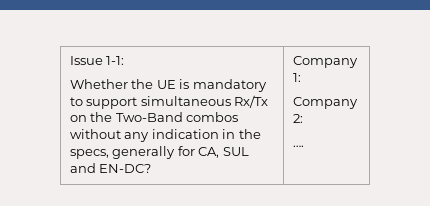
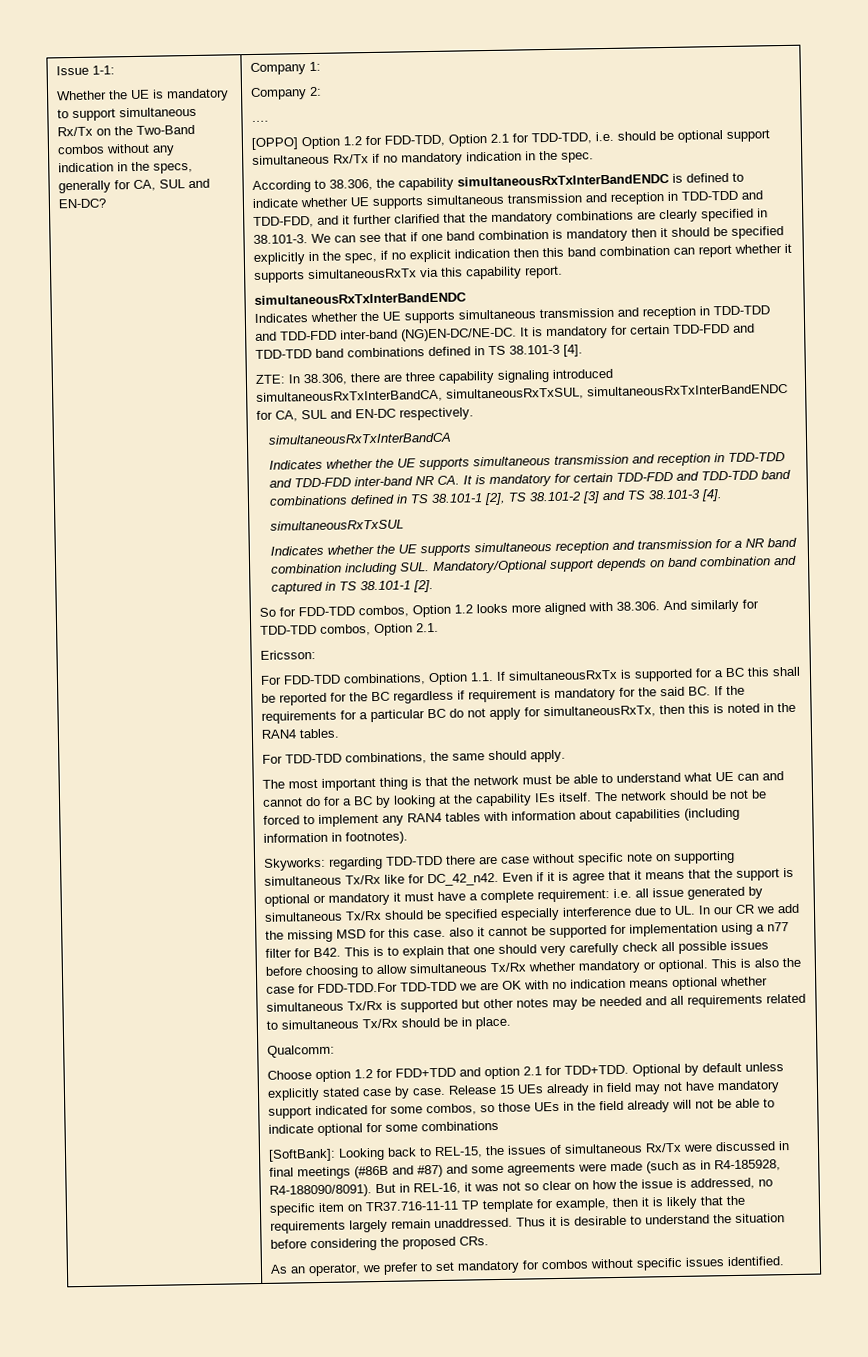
+ [OPPO] Option 1.2 for FDD-TDD, Option 2.1 for TDD-TDD, i.e. should be optional support simultaneous Rx/Tx if no mandatory indication in the spec.
+ According to 38.306, the capability simultaneousRxTxInterBandENDC is defined to indicate whether UE supports simultaneous transmission and reception in TDD-TDD and TDD-FDD, and it further clarified that the mandatory combinations are clearly specified in 38.101-3. We can see that if one band combination is mandatory then it should be specified explicitly in the spec, if no explicit indication then this band combination can report whether it supports simultaneousRxTx via this capability report.
+ simultaneousRxTxInterBandENDC
+ Indicates whether the UE supports simultaneous transmission and reception in TDD-TDD and TDD-FDD inter-band (NG)EN-DC/NE-DC. It is mandatory for certain TDD-FDD and TDD-TDD band combinations defined in TS 38.101-3 [4].
+ ZTE: In 38.306, there are three capability signaling introduced simultaneousRxTxInterBandCA, simultaneousRxTxSUL, simultaneousRxTxInterBandENDC for CA, SUL and EN-DC respectively.
+ simultaneousRxTxInterBandCA
+ Indicates whether the UE supports simultaneous transmission and reception in TDD-TDD and TDD-FDD inter-band NR CA. It is mandatory for certain TDD-FDD and TDD-TDD band combinations defined in TS 38.101-1 [2], TS 38.101-2 [3] and TS 38.101-3 [4].
+ simultaneousRxTxSUL
+ Indicates whether the UE supports simultaneous reception and transmission for a NR band combination including SUL. Mandatory/Optional support depends on band combination and captured in TS 38.101-1 [2].
+ So for FDD-TDD combos, Option 1.2 looks more aligned with 38.306. And similarly for TDD-TDD combos, Option 2.1.
+ Ericsson:
+ For FDD-TDD combinations, Option 1.1. If simultaneousRxTx is supported for a BC this shall be reported for the BC regardless if requirement is mandatory for the said BC. If the requirements for a particular BC do not apply for simultaneousRxTx, then this is noted in the RAN4 tables.
+ For TDD-TDD combinations, the same should apply.
+ The most important thing is that the network must be able to understand what UE can and cannot do for a BC by looking at the capability IEs itself. The network should be not be forced to implement any RAN4 tables with information about capabilities (including information in footnotes).
+ Skyworks: regarding TDD-TDD there are case without specific note on supporting simultaneous Tx/Rx like for DC_42_n42. Even if it is agree that it means that the support is optional or mandatory it must have a complete requirement: i.e. all issue generated by simultaneous Tx/Rx should be specified especially interference due to UL. In our CR we add the missing MSD for this case. also it cannot be supported for implementation using a n77 filter for B42. This is to explain that one should very carefully check all possible issues before choosing to allow simultaneous Tx/Rx whether mandatory or optional. This is also the case for FDD-TDD.For TDD-TDD we are OK with no indication means optional whether simultaneous Tx/Rx is supported but other notes may be needed and all requirements related to simultaneous Tx/Rx should be in place.
+ Qualcomm:
+ Choose option 1.2 for FDD+TDD and option 2.1 for TDD+TDD. Optional by default unless explicitly stated case by case. Release 15 UEs already in field may not have mandatory support indicated for some combos, so those UEs in the field already will not be able to indicate optional for some combinations
+ [SoftBank]: Looking back to REL-15, the issues of simultaneous Rx/Tx were discussed in final meetings (#86B and #87) and some agreements were made (such as in R4-185928, R4-188090/8091). But in REL-16, it was not so clear on how the issue is addressed, no specific item on TR37.716-11-11 TP template for example, then it is likely that the requirements largely remain unaddressed. Thus it is desirable to understand the situation before considering the proposed CRs.
+ As an operator, we prefer to set mandatory for combos without specific issues identified.

